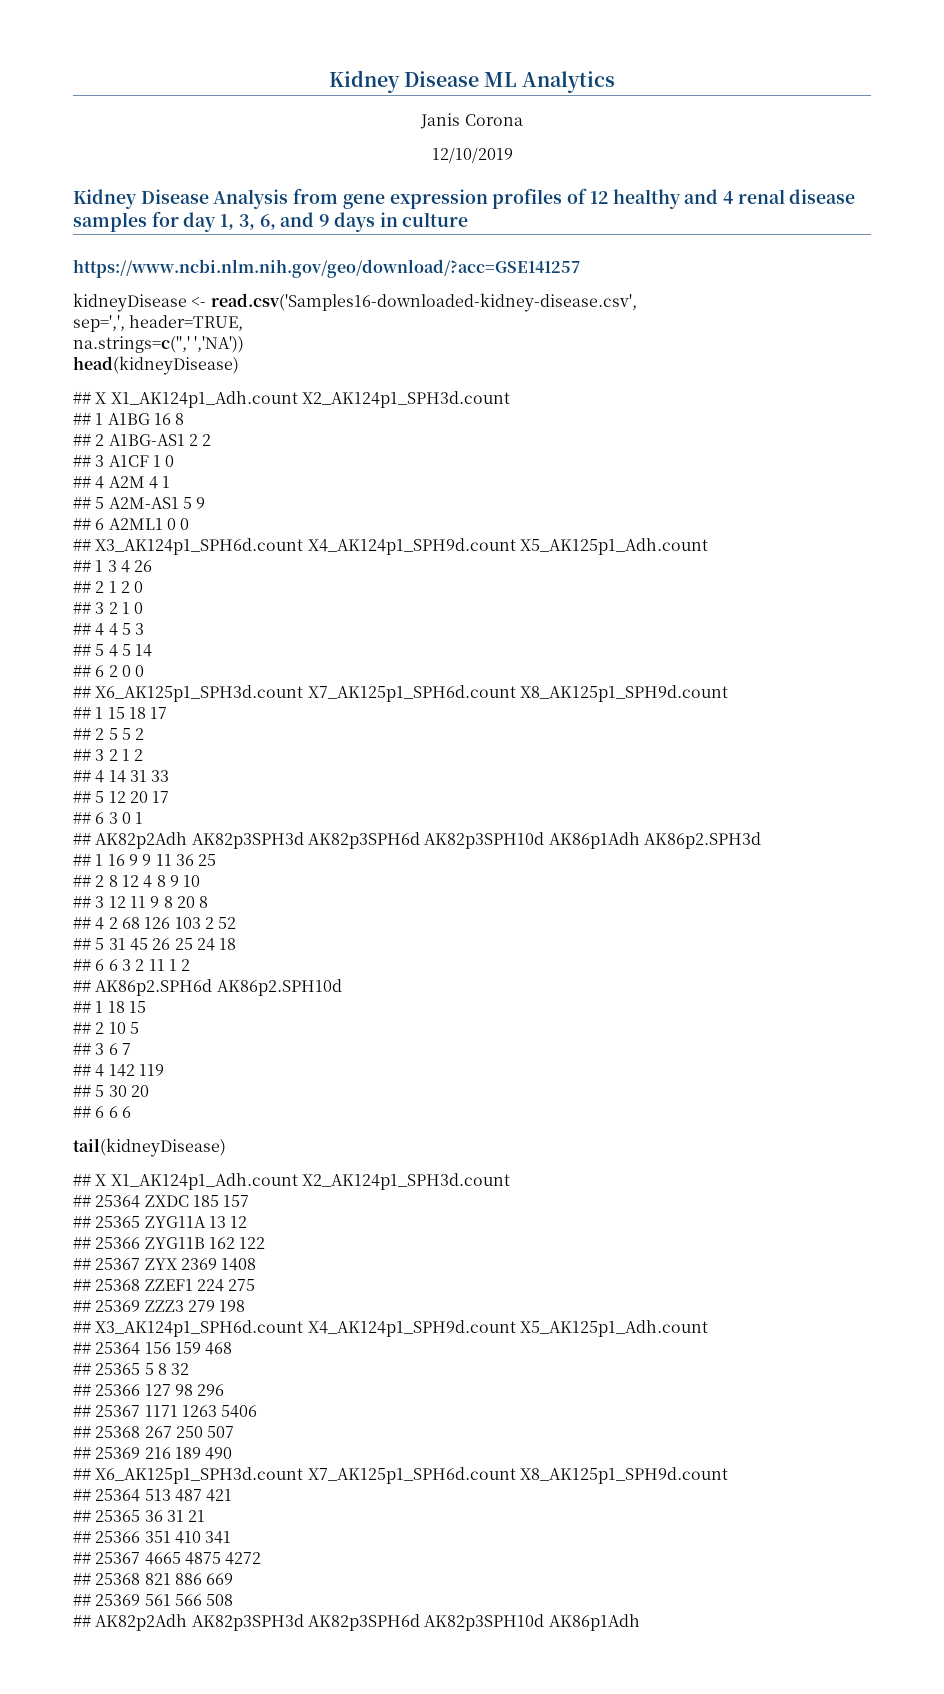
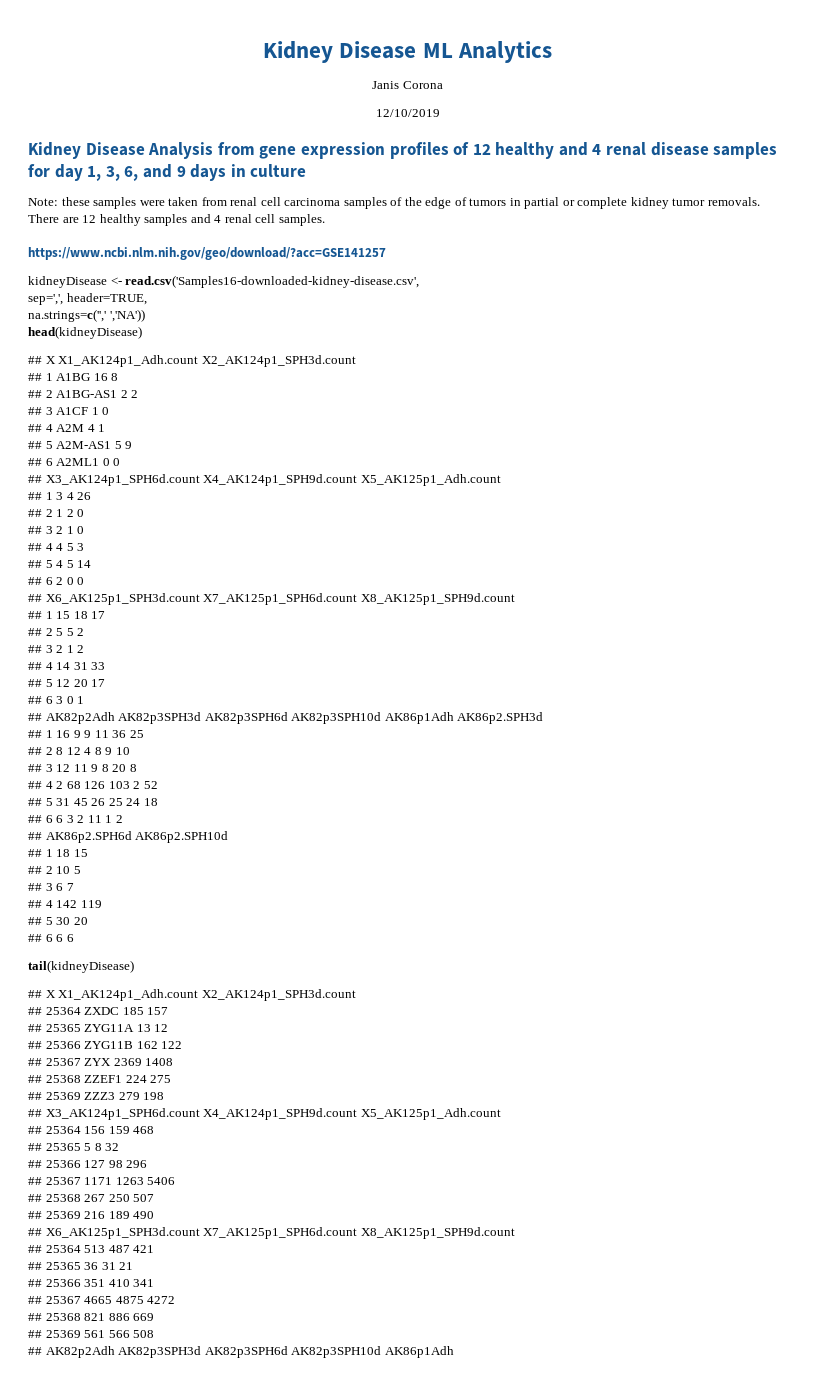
+ Note: these samples were taken from renal cell carcinoma samples of the edge of tumors in partial or complete kidney tumor removals. There are 12 healthy samples and 4 renal cell samples.

